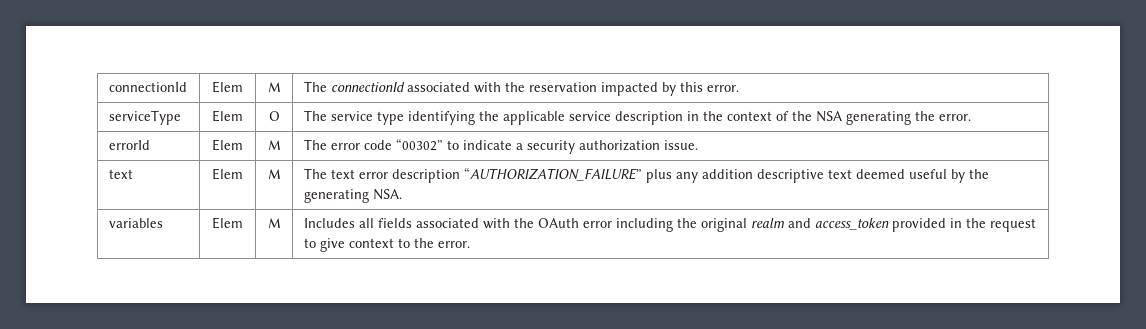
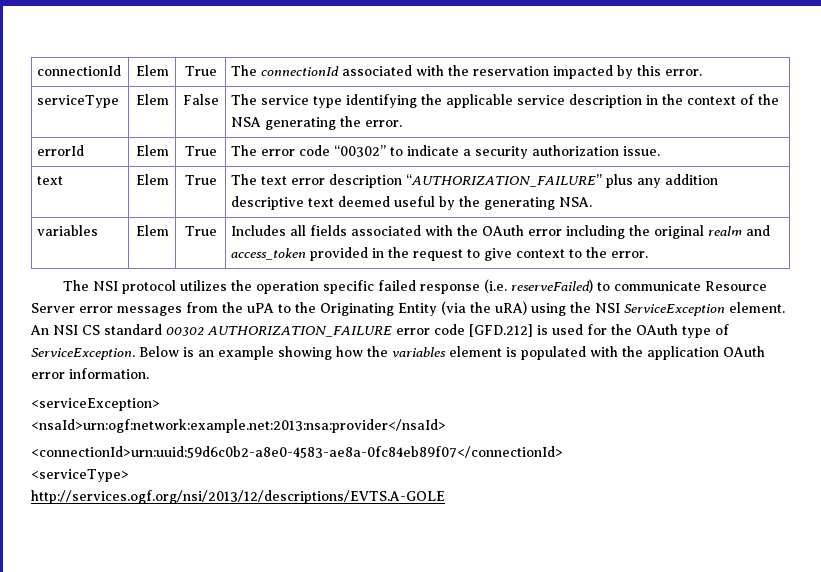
- connectionId | Elem | M | The connectionId associated with the reservation impacted by this error.
+ connectionId | Elem | True | The connectionId associated with the reservation impacted by this error.
- serviceType | Elem | O | The service type identifying the applicable service description in the context of the NSA generating the error.
+ serviceType | Elem | False | The service type identifying the applicable service description in the context of the NSA generating the error.
- errorId | Elem | M | The error code “00302” to indicate a security authorization issue.
+ errorId | Elem | True | The error code “00302” to indicate a security authorization issue.
- text | Elem | M | The text error description “AUTHORIZATION_FAILURE” plus any addition descriptive text deemed useful by the generating NSA.
+ text | Elem | True | The text error description “AUTHORIZATION_FAILURE” plus any addition descriptive text deemed useful by the generating NSA.
- variables | Elem | M | Includes all fields associated with the OAuth error including the original realm and access_token provided in the request to give context to the error.
+ variables | Elem | True | Includes all fields associated with the OAuth error including the original realm and access_token provided in the request to give context to the error.
+ The NSI protocol utilizes the operation specific failed response (i.e. reserveFailed) to communicate Resource Server error messages from the uPA to the Originating Entity (via the uRA) using the NSI ServiceException element. An NSI CS standard 00302 AUTHORIZATION_FAILURE error code [GFD.212] is used for the OAuth type of ServiceException. Below is an example showing how the variables element is populated with the application OAuth error information.
+ <serviceException>
+ <nsaId>urn:ogf:network:example.net:2013:nsa:provider</nsaId>
+ <connectionId>urn:uuid:59d6c0b2-a8e0-4583-ae8a-0fc84eb89f07</connectionId>
+ <serviceType>
+ http://services.ogf.org/nsi/2013/12/descriptions/EVTS.A-GOLE

